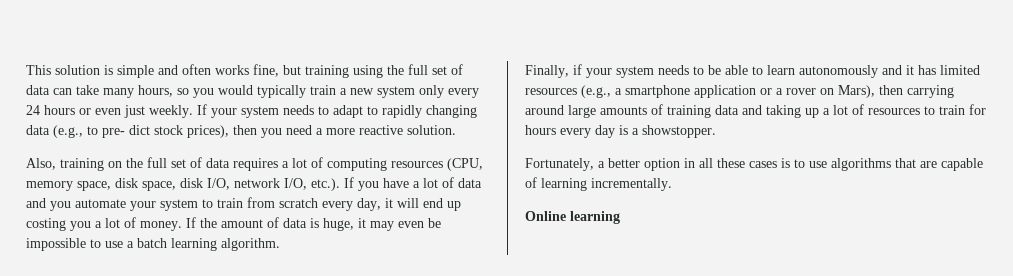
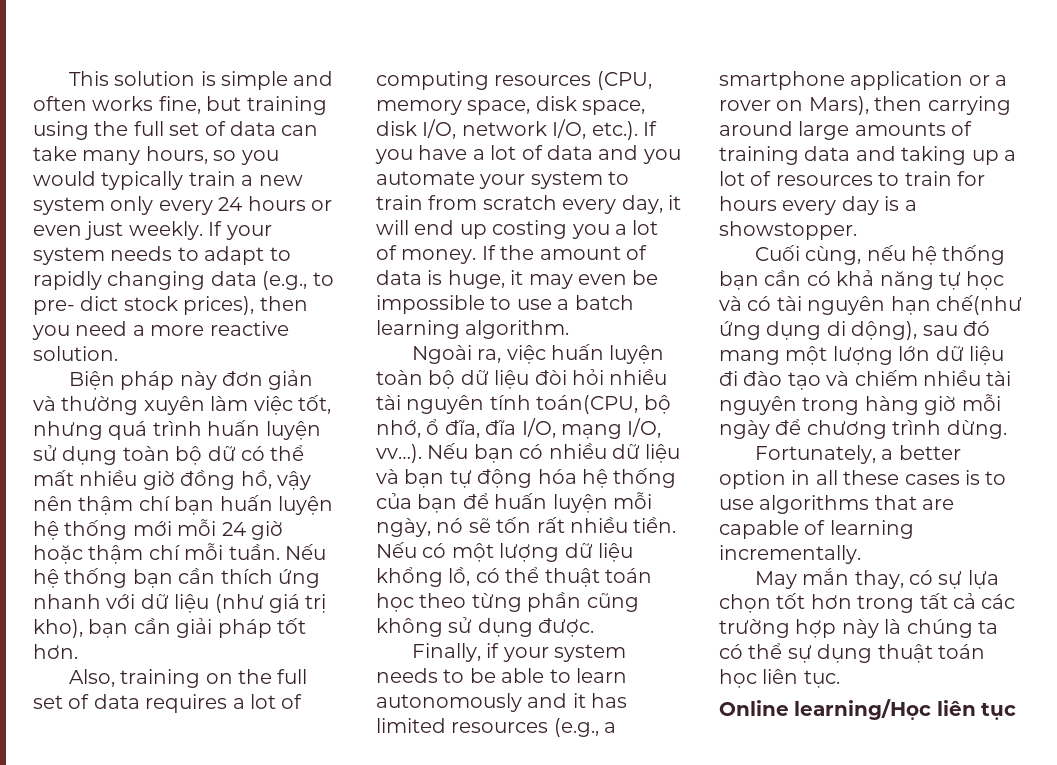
+ Biện pháp này đơn giản và thường xuyên làm việc tốt, nhưng quá trình huấn luyện sử dụng toàn bộ dữ có thể mất nhiều giờ đồng hồ, vậy nên thậm chí bạn huấn luyện hệ thống mới mỗi 24 giờ hoặc thậm chí mỗi tuần. Nếu hệ thống bạn cần thích ứng nhanh với dữ liệu (như giá trị kho), bạn cần giải pháp tốt hơn.
+ Ngoài ra, việc huấn luyện toàn bộ dữ liệu đòi hỏi nhiều tài nguyên tính toán(CPU, bộ nhớ, ổ đĩa, đĩa I/O, mạng I/O, vv…). Nếu bạn có nhiều dữ liệu và bạn tự động hóa hệ thống của bạn để huấn luyện mỗi ngày, nó sẽ tốn rất nhiều tiền. Nếu có một lượng dữ liệu khổng lồ, có thể thuật toán học theo từng phần cũng không sử dụng được.
+ Cuối cùng, nếu hệ thống bạn cần có khả năng tự học và có tài nguyên hạn chế(như ứng dụng di dộng), sau đó mang một lượng lớn dữ liệu đi đào tạo và chiếm nhiều tài nguyên trong hàng giờ mỗi ngày để chương trình dừng.
- Online learning
+ May mắn thay, có sự lựa chọn tốt hơn trong tất cả các trường hợp này là chúng ta có thể sự dụng thuật toán học liên tục.
+ Online learning/Học liên tục

